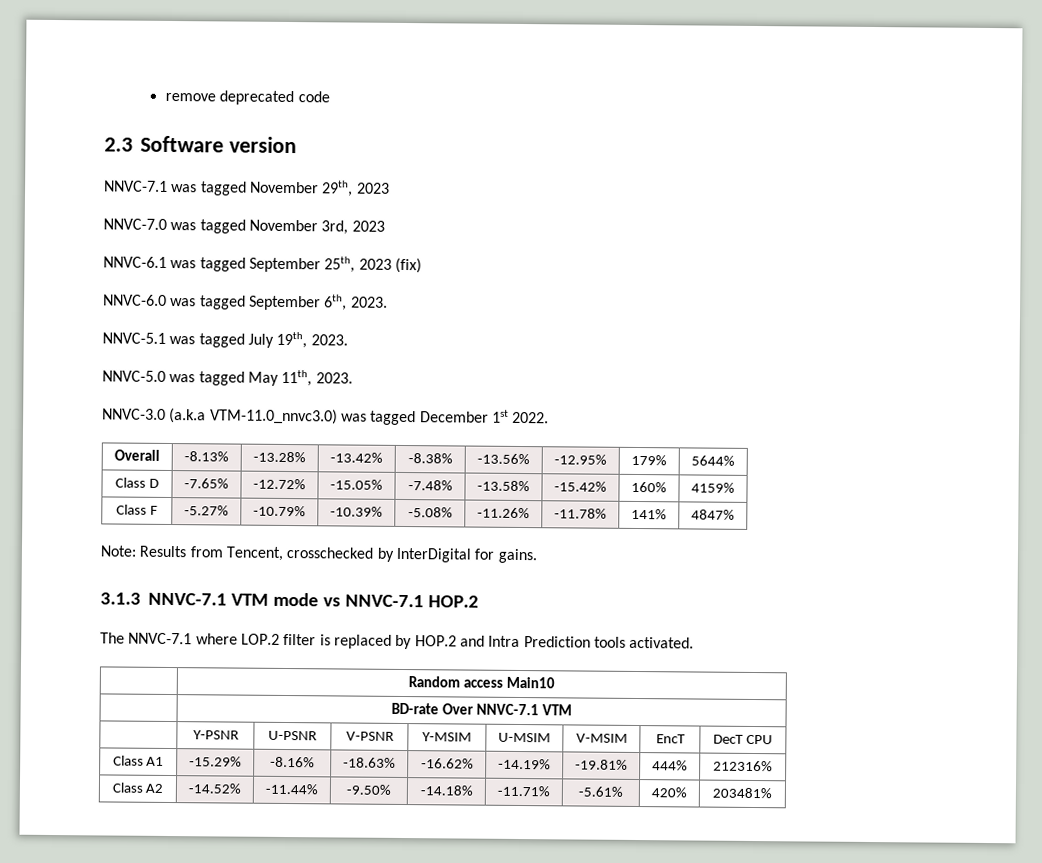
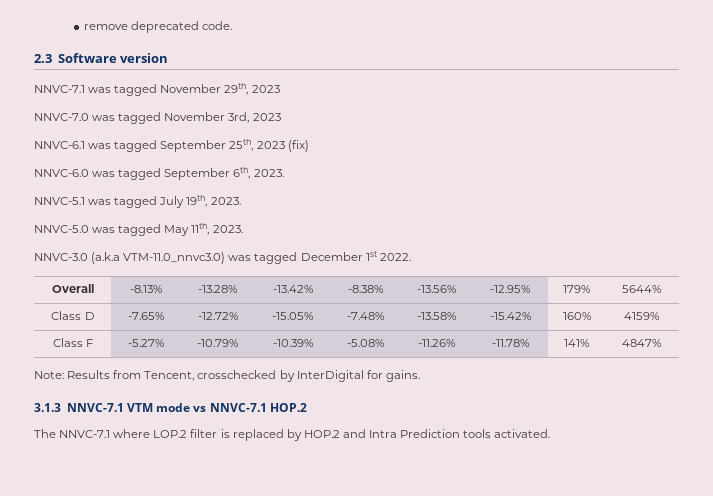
- remove deprecated code
+ remove deprecated code.
- | Random access Main10
- | BD-rate Over NNVC-7.1 VTM
- | Y-PSNR | U-PSNR | V-PSNR | Y-MSIM | U-MSIM | V-MSIM | EncT | DecT CPU
- Class A1 | -15.29% | -8.16% | -18.63% | -16.62% | -14.19% | -19.81% | 444% | 212316%
- Class A2 | -14.52% | -11.44% | -9.50% | -14.18% | -11.71% | -5.61% | 420% | 203481%

